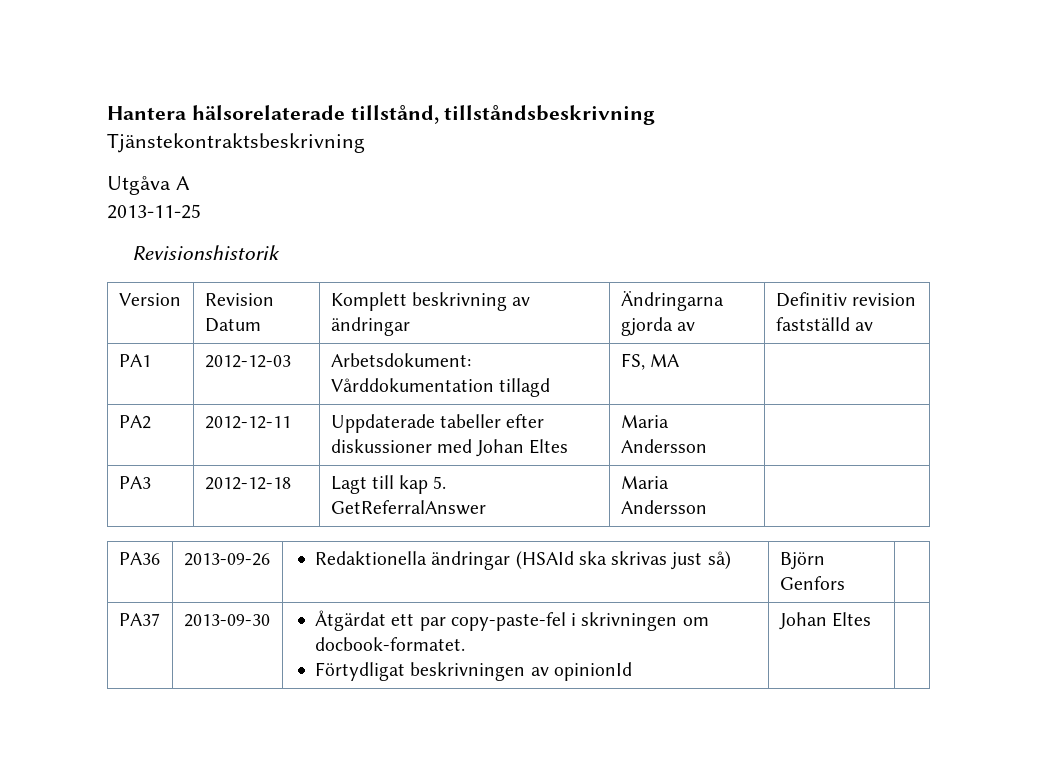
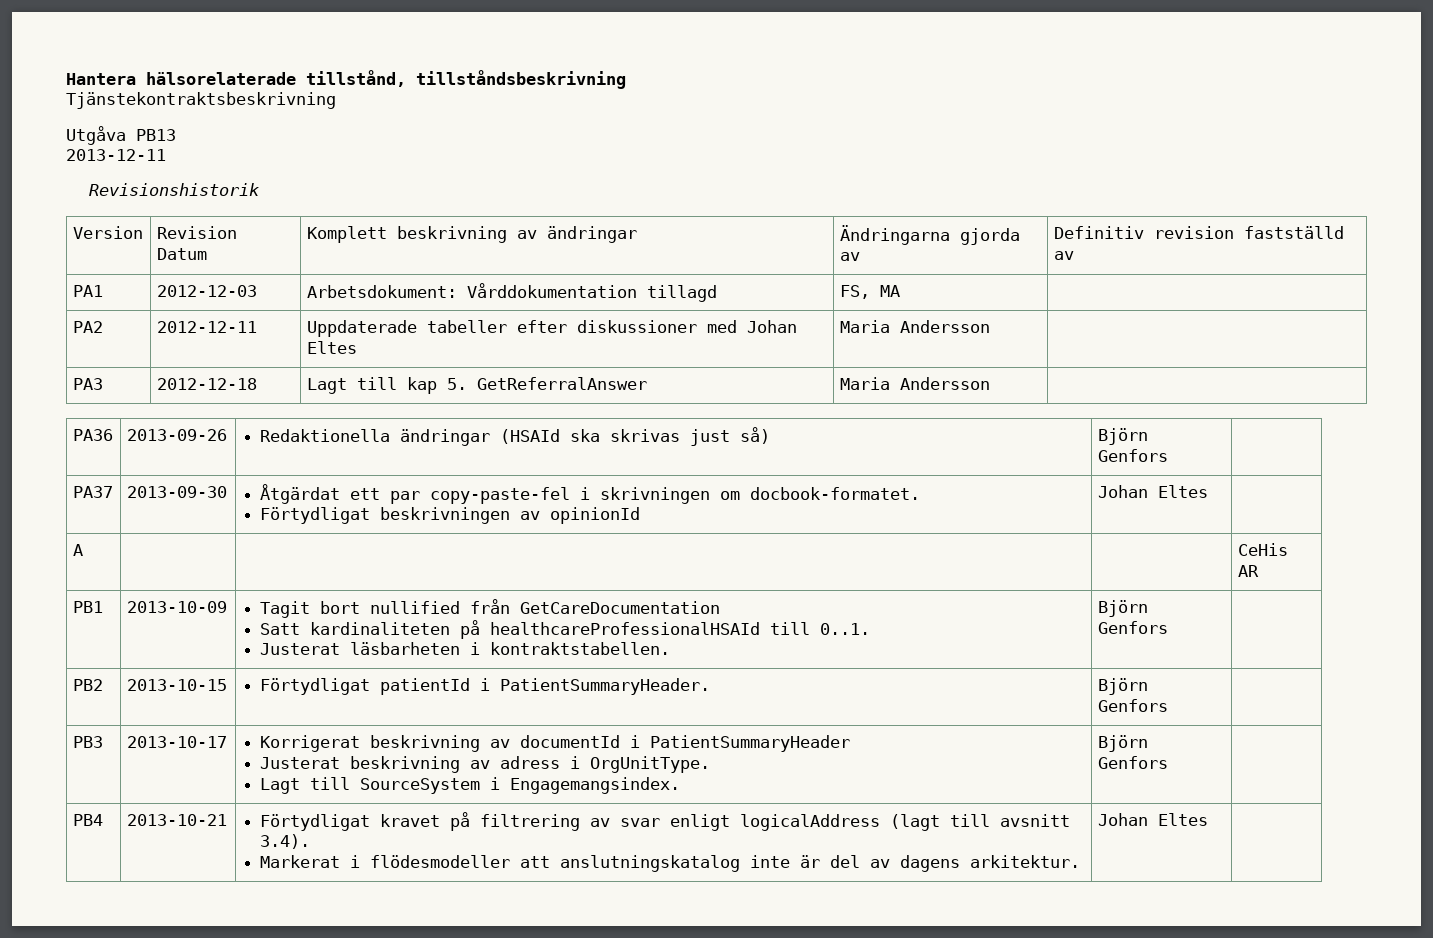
- Utgåva A
- 2013-11-25
+ Utgåva PB13
+ 2013-12-11
+ A | | | | CeHis AR
+ PB1 | 2013-10-09 | Tagit bort nullified från GetCareDocumentation
+ Satt kardinaliteten på healthcareProfessionalHSAId till 0..1.
+ Justerat läsbarheten i kontraktstabellen. | Björn Genfors |
+ PB2 | 2013-10-15 | Förtydligat patientId i PatientSummaryHeader. | Björn Genfors |
+ PB3 | 2013-10-17 | Korrigerat beskrivning av documentId i PatientSummaryHeader
+ Justerat beskrivning av adress i OrgUnitType.
+ Lagt till SourceSystem i Engagemangsindex. | Björn Genfors |
+ PB4 | 2013-10-21 | Förtydligat kravet på filtrering av svar enligt logicalAddress (lagt till avsnitt 3.4).
+ Markerat i flödesmodeller att anslutningskatalog inte är del av dagens arkitektur. | Johan Eltes |

